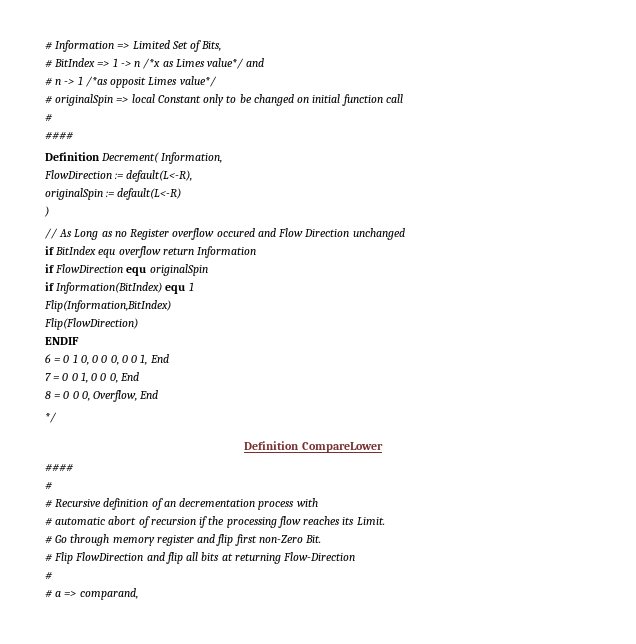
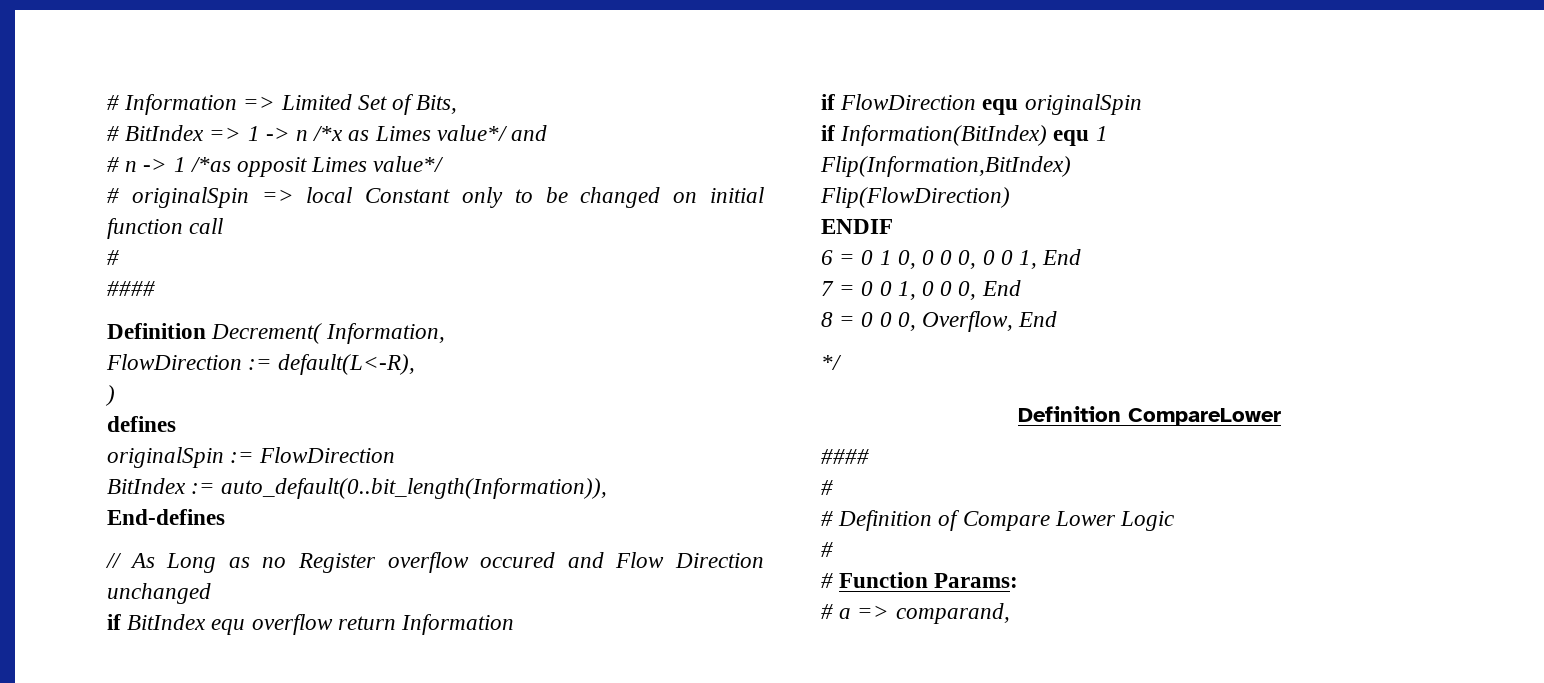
+ )
+ defines
- originalSpin := default(L<-R)
- )
+ originalSpin := FlowDirection
+ BitIndex := auto_default(0..bit_length(Information)),
+ End-defines
- # Recursive definition of an decrementation process with
- # automatic abort of recursion if the processing flow reaches its Limit.
- # Go through memory register and flip first non-Zero Bit.
- # Flip FlowDirection and flip all bits at returning Flow-Direction
+ # Definition of Compare Lower Logic
  #
+ # Function Params:

